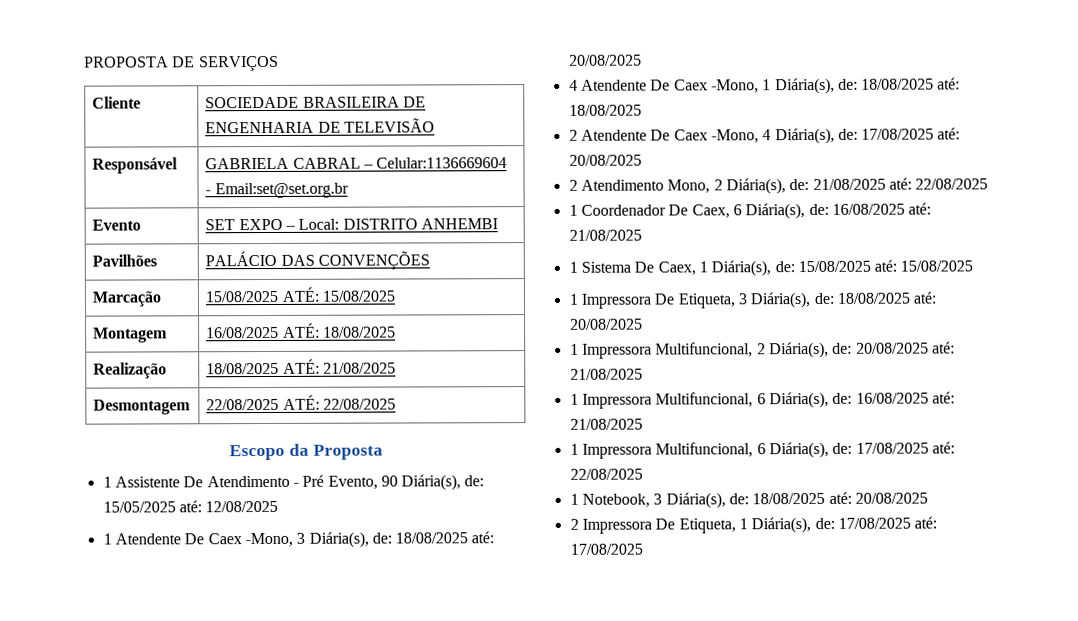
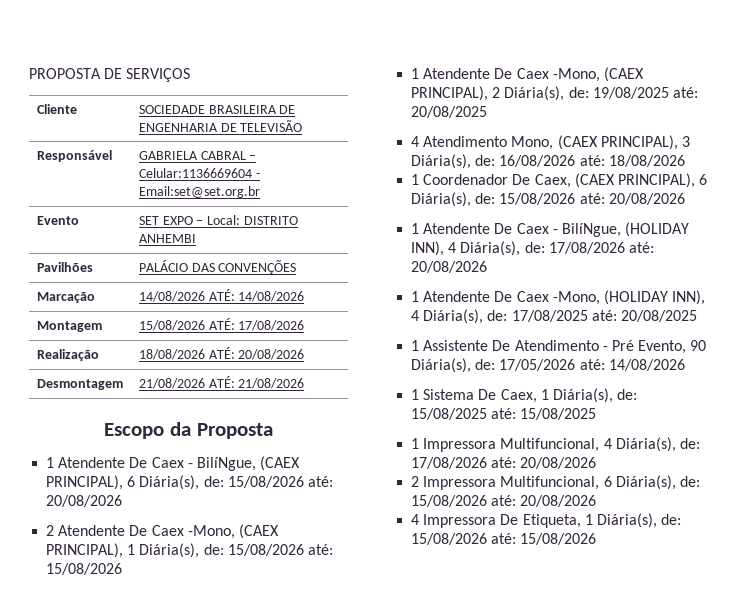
- Marcação | 15/08/2025 ATÉ: 15/08/2025
- Montagem | 16/08/2025 ATÉ: 18/08/2025
- Realização | 18/08/2025 ATÉ: 21/08/2025
- Desmontagem | 22/08/2025 ATÉ: 22/08/2025
+ Marcação | 14/08/2026 ATÉ: 14/08/2026
+ Montagem | 15/08/2026 ATÉ: 17/08/2026
+ Realização | 18/08/2026 ATÉ: 20/08/2026
+ Desmontagem | 21/08/2026 ATÉ: 21/08/2026
  Escopo da Proposta
+ 1 Atendente De Caex - BilíNgue, (CAEX PRINCIPAL), 6 Diária(s), de: 15/08/2026 até: 20/08/2026
+ 2 Atendente De Caex -Mono, (CAEX PRINCIPAL), 1 Diária(s), de: 15/08/2026 até: 15/08/2026
+ 1 Atendente De Caex -Mono, (CAEX PRINCIPAL), 2 Diária(s), de: 19/08/2025 até: 20/08/2025
+ 4 Atendimento Mono, (CAEX PRINCIPAL), 3 Diária(s), de: 16/08/2026 até: 18/08/2026
+ 1 Coordenador De Caex, (CAEX PRINCIPAL), 6 Diária(s), de: 15/08/2026 até: 20/08/2026
+ 1 Atendente De Caex - BilíNgue, (HOLIDAY INN), 4 Diária(s), de: 17/08/2026 até: 20/08/2026
+ 1 Atendente De Caex -Mono, (HOLIDAY INN), 4 Diária(s), de: 17/08/2025 até: 20/08/2025
- 1 Assistente De Atendimento - Pré Evento, 90 Diária(s), de: 15/05/2025 até: 12/08/2025
- 1 Atendente De Caex -Mono, 3 Diária(s), de: 18/08/2025 até: 20/08/2025
- 4 Atendente De Caex -Mono, 1 Diária(s), de: 18/08/2025 até: 18/08/2025
- 2 Atendente De Caex -Mono, 4 Diária(s), de: 17/08/2025 até: 20/08/2025
- 2 Atendimento Mono, 2 Diária(s), de: 21/08/2025 até: 22/08/2025
- 1 Coordenador De Caex, 6 Diária(s), de: 16/08/2025 até: 21/08/2025
+ 1 Assistente De Atendimento - Pré Evento, 90 Diária(s), de: 17/05/2026 até: 14/08/2026
- 1 Impressora De Etiqueta, 3 Diária(s), de: 18/08/2025 até: 20/08/2025
- 1 Impressora Multifuncional, 2 Diária(s), de: 20/08/2025 até: 21/08/2025
- 1 Impressora Multifuncional, 6 Diária(s), de: 16/08/2025 até: 21/08/2025
- 1 Impressora Multifuncional, 6 Diária(s), de: 17/08/2025 até: 22/08/2025
- 1 Notebook, 3 Diária(s), de: 18/08/2025 até: 20/08/2025
- 2 Impressora De Etiqueta, 1 Diária(s), de: 17/08/2025 até: 17/08/2025
+ 1 Impressora Multifuncional, 4 Diária(s), de: 17/08/2026 até: 20/08/2026
+ 2 Impressora Multifuncional, 6 Diária(s), de: 15/08/2026 até: 20/08/2026
+ 4 Impressora De Etiqueta, 1 Diária(s), de: 15/08/2026 até: 15/08/2026

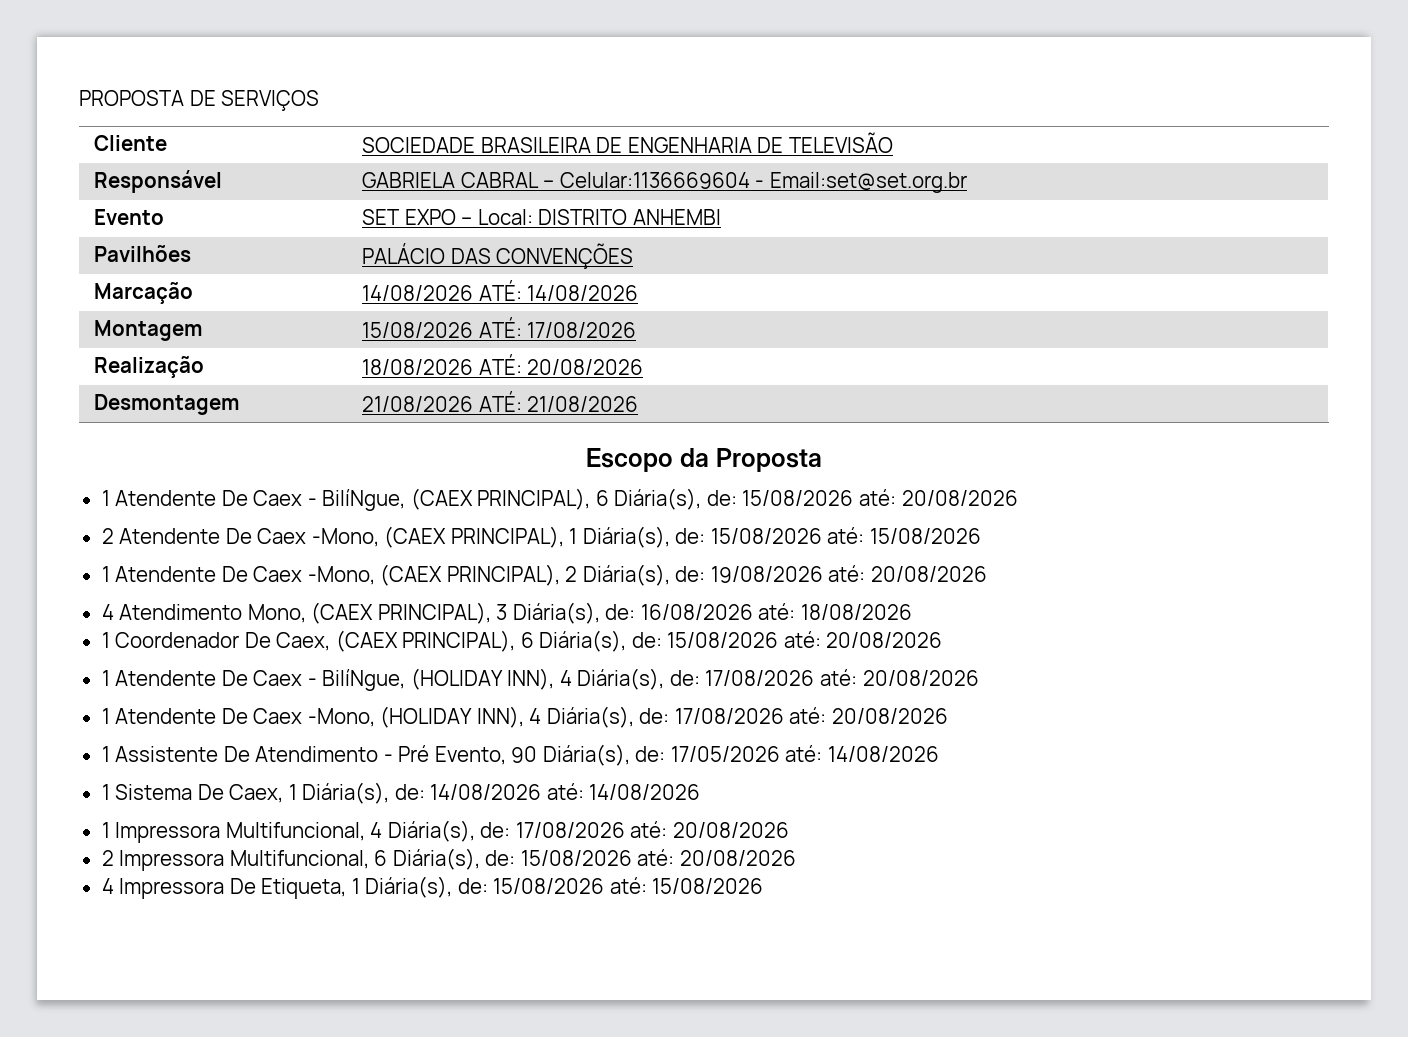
- 1 Atendente De Caex -Mono, (CAEX PRINCIPAL), 2 Diária(s), de: 19/08/2025 até: 20/08/2025
+ 1 Atendente De Caex -Mono, (CAEX PRINCIPAL), 2 Diária(s), de: 19/08/2026 até: 20/08/2026
- 1 Atendente De Caex -Mono, (HOLIDAY INN), 4 Diária(s), de: 17/08/2025 até: 20/08/2025
+ 1 Atendente De Caex -Mono, (HOLIDAY INN), 4 Diária(s), de: 17/08/2026 até: 20/08/2026
- 1 Sistema De Caex, 1 Diária(s), de: 15/08/2025 até: 15/08/2025
+ 1 Sistema De Caex, 1 Diária(s), de: 14/08/2026 até: 14/08/2026

